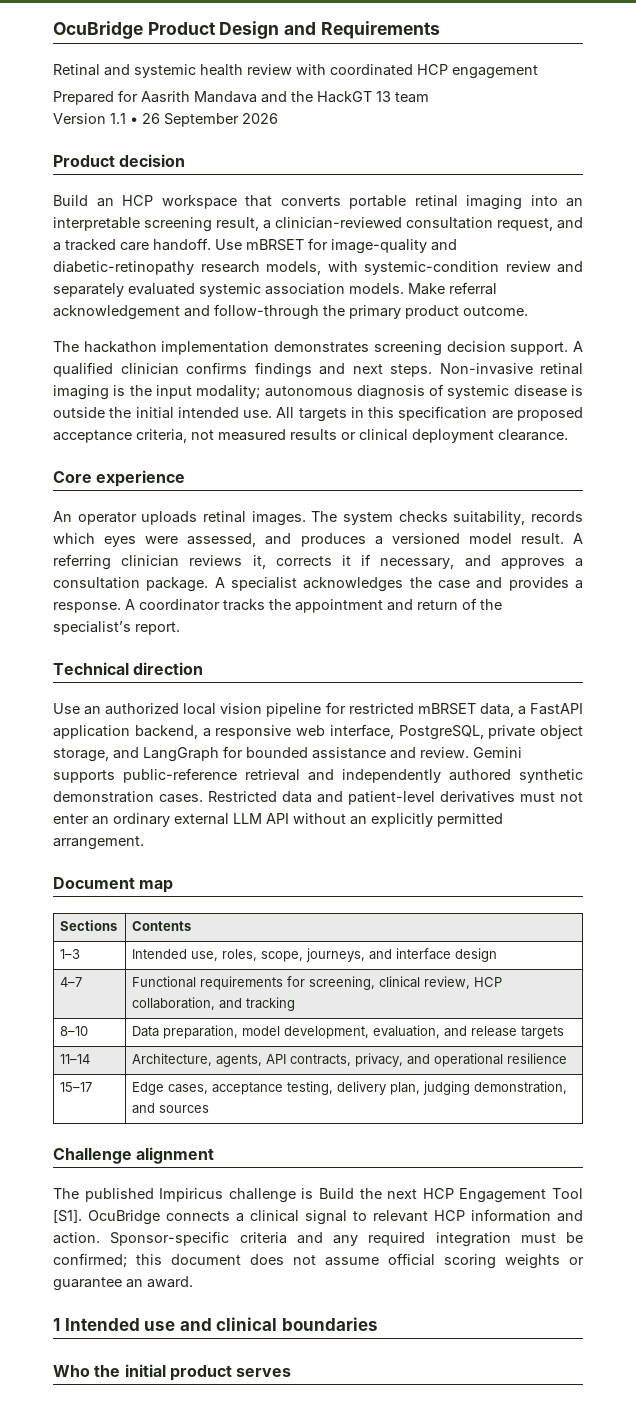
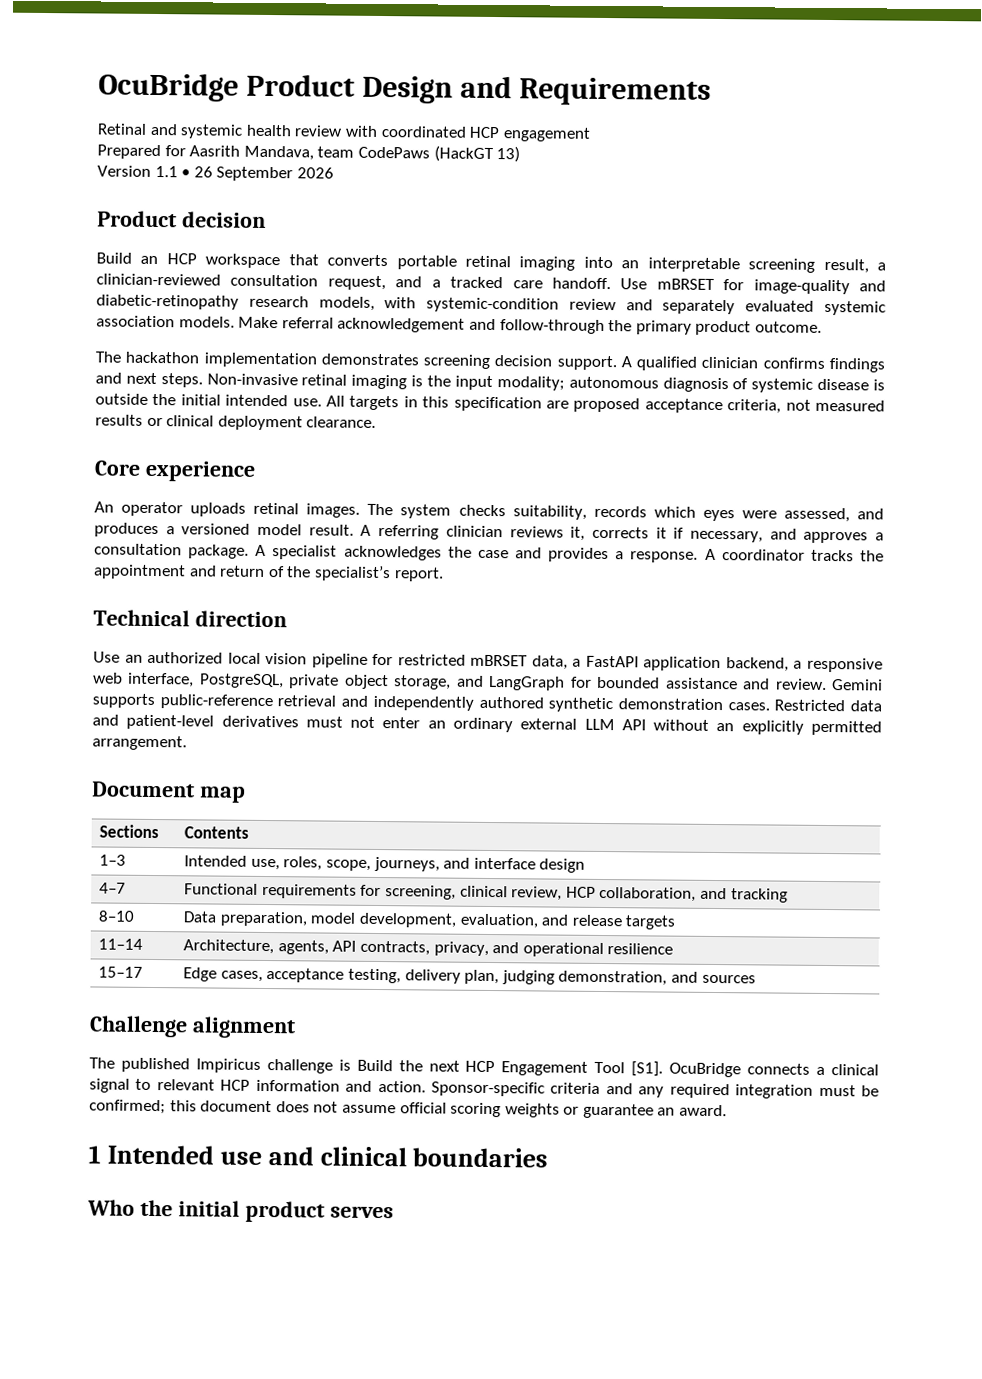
- Prepared for Aasrith Mandava and the HackGT 13 team
+ Prepared for Aasrith Mandava, team CodePaws (HackGT 13)

